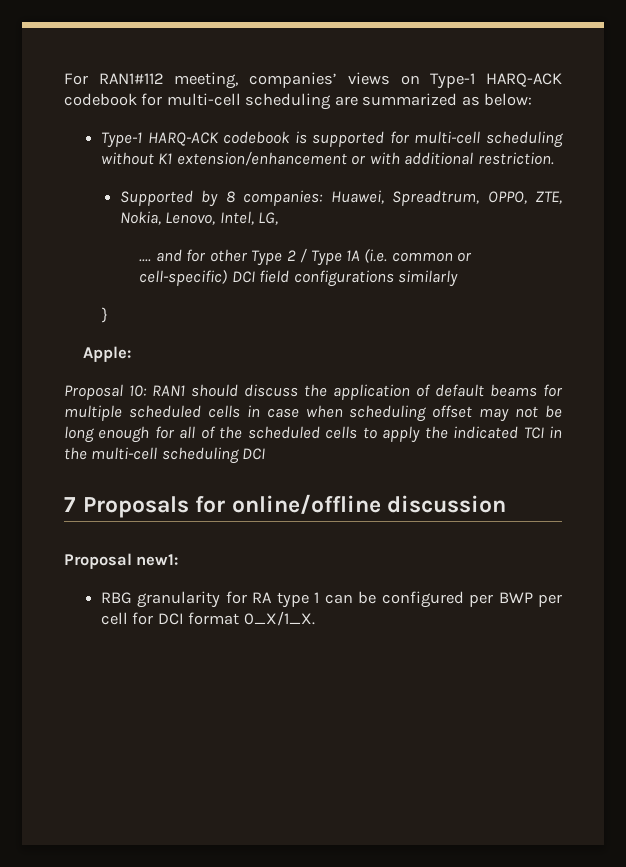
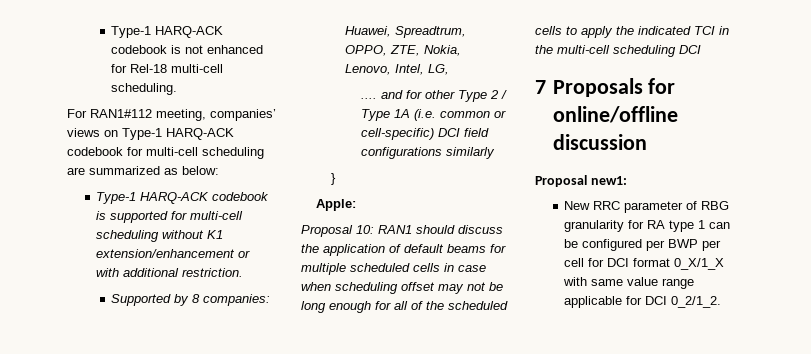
+ Type-1 HARQ-ACK codebook is not enhanced for Rel-18 multi-cell scheduling.
- RBG granularity for RA type 1 can be configured per BWP per cell for DCI format 0_X/1_X.
+ New RRC parameter of RBG granularity for RA type 1 can be configured per BWP per cell for DCI format 0_X/1_X with same value range applicable for DCI 0_2/1_2.

